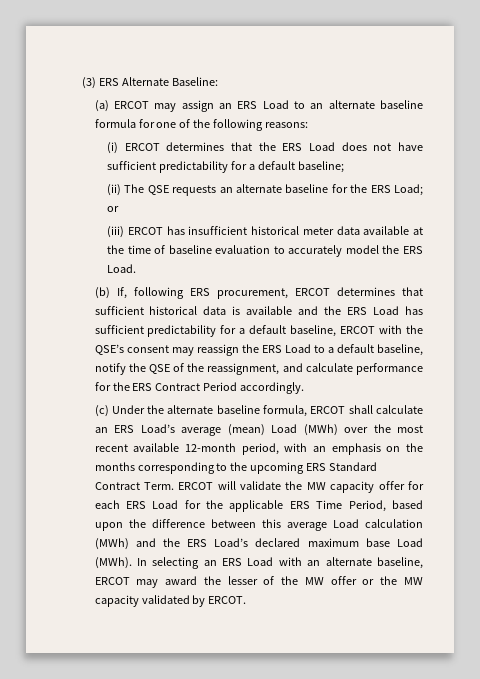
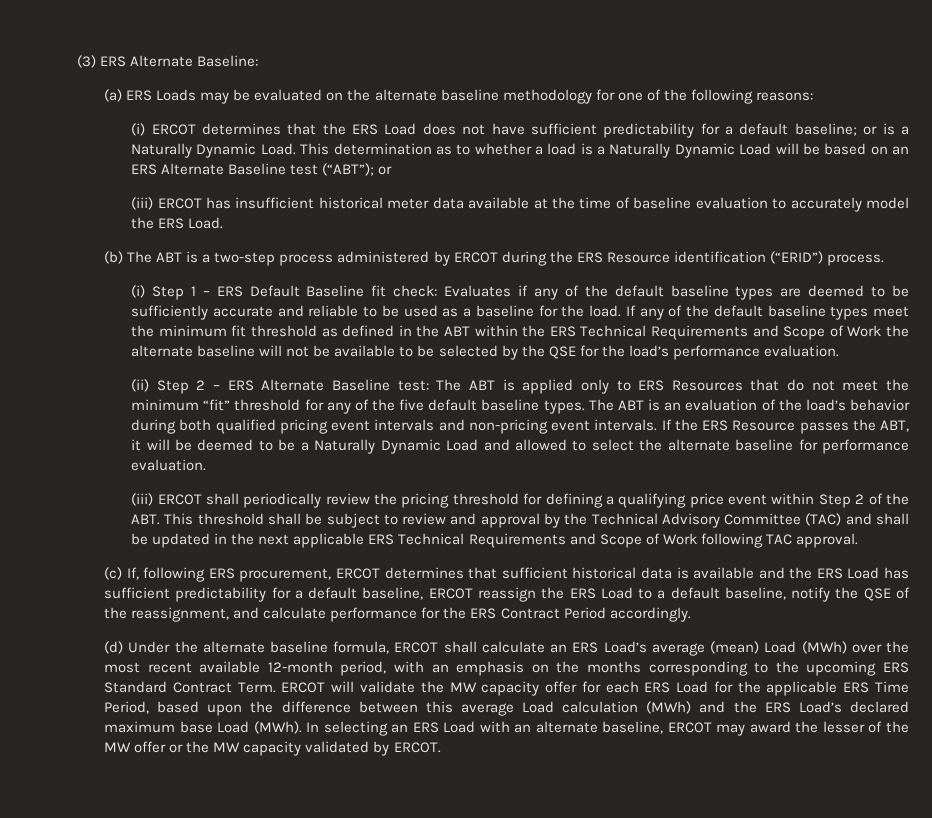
- (a) ERCOT may assign an ERS Load to an alternate baseline formula for one of the following reasons:
+ (a) ERS Loads may be evaluated on the alternate baseline methodology for one of the following reasons:
- (i) ERCOT determines that the ERS Load does not have sufficient predictability for a default baseline;
- (ii) The QSE requests an alternate baseline for the ERS Load; or
+ (i) ERCOT determines that the ERS Load does not have sufficient predictability for a default baseline; or is a Naturally Dynamic Load. This determination as to whether a load is a Naturally Dynamic Load will be based on an ERS Alternate Baseline test (“ABT”); or
- (b) If, following ERS procurement, ERCOT determines that sufficient historical data is available and the ERS Load has sufficient predictability for a default baseline, ERCOT with the QSE’s consent may reassign the ERS Load to a default baseline, notify the QSE of the reassignment, and calculate performance for the ERS Contract Period accordingly.
+ (b) The ABT is a two-step process administered by ERCOT during the ERS Resource identification (“ERID”) process.
+ (i) Step 1 – ERS Default Baseline fit check: Evaluates if any of the default baseline types are deemed to be sufficiently accurate and reliable to be used as a baseline for the load. If any of the default baseline types meet the minimum fit threshold as defined in the ABT within the ERS Technical Requirements and Scope of Work the alternate baseline will not be available to be selected by the QSE for the load’s performance evaluation.
+ (ii) Step 2 – ERS Alternate Baseline test: The ABT is applied only to ERS Resources that do not meet the minimum “fit” threshold for any of the five default baseline types. The ABT is an evaluation of the load’s behavior during both qualified pricing event intervals and non-pricing event intervals. If the ERS Resource passes the ABT, it will be deemed to be a Naturally Dynamic Load and allowed to select the alternate baseline for performance evaluation.
+ (iii) ERCOT shall periodically review the pricing threshold for defining a qualifying price event within Step 2 of the ABT. This threshold shall be subject to review and approval by the Technical Advisory Committee (TAC) and shall be updated in the next applicable ERS Technical Requirements and Scope of Work following TAC approval.
+ (c) If, following ERS procurement, ERCOT determines that sufficient historical data is available and the ERS Load has sufficient predictability for a default baseline, ERCOT reassign the ERS Load to a default baseline, notify the QSE of the reassignment, and calculate performance for the ERS Contract Period accordingly.
- (c) Under the alternate baseline formula, ERCOT shall calculate an ERS Load’s average (mean) Load (MWh) over the most recent available 12-month period, with an emphasis on the months corresponding to the upcoming ERS Standard Contract Term.
+ (d) Under the alternate baseline formula, ERCOT shall calculate an ERS Load’s average (mean) Load (MWh) over the most recent available 12-month period, with an emphasis on the months corresponding to the upcoming ERS Standard Contract Term.

